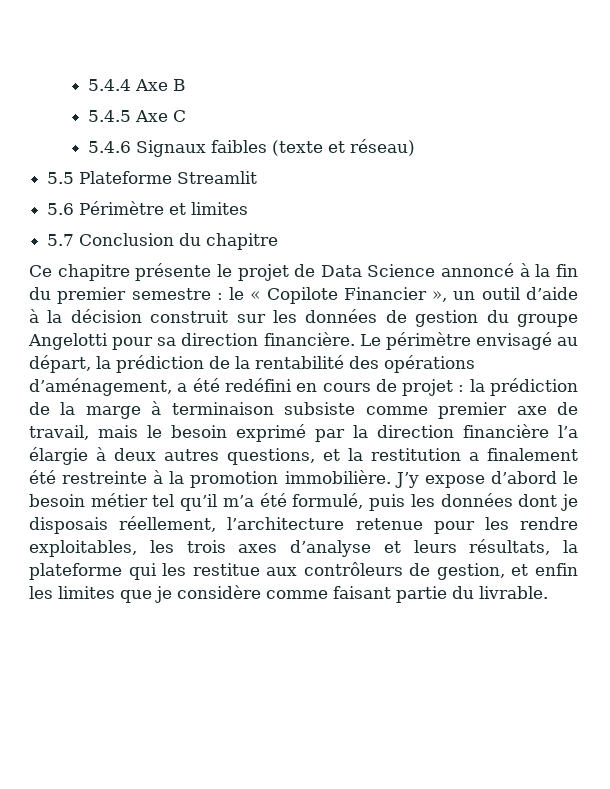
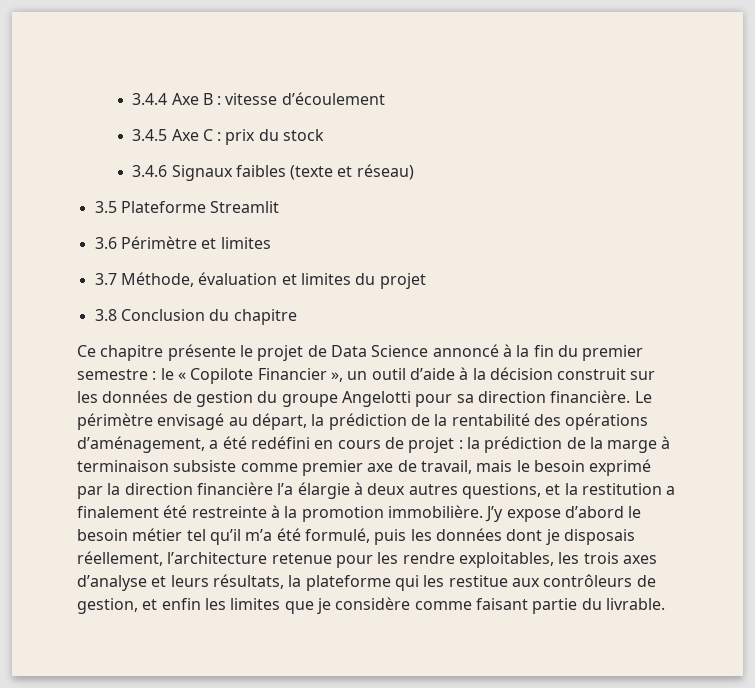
- 5.4.4 Axe B
- 5.4.5 Axe C
- 5.4.6 Signaux faibles (texte et réseau)
+ 3.4.4 Axe B : vitesse d’écoulement
+ 3.4.5 Axe C : prix du stock
+ 3.4.6 Signaux faibles (texte et réseau)
- 5.5 Plateforme Streamlit
+ 3.5 Plateforme Streamlit
- 5.6 Périmètre et limites
+ 3.6 Périmètre et limites
- 5.7 Conclusion du chapitre
+ 3.7 Méthode, évaluation et limites du projet
+ 3.8 Conclusion du chapitre

